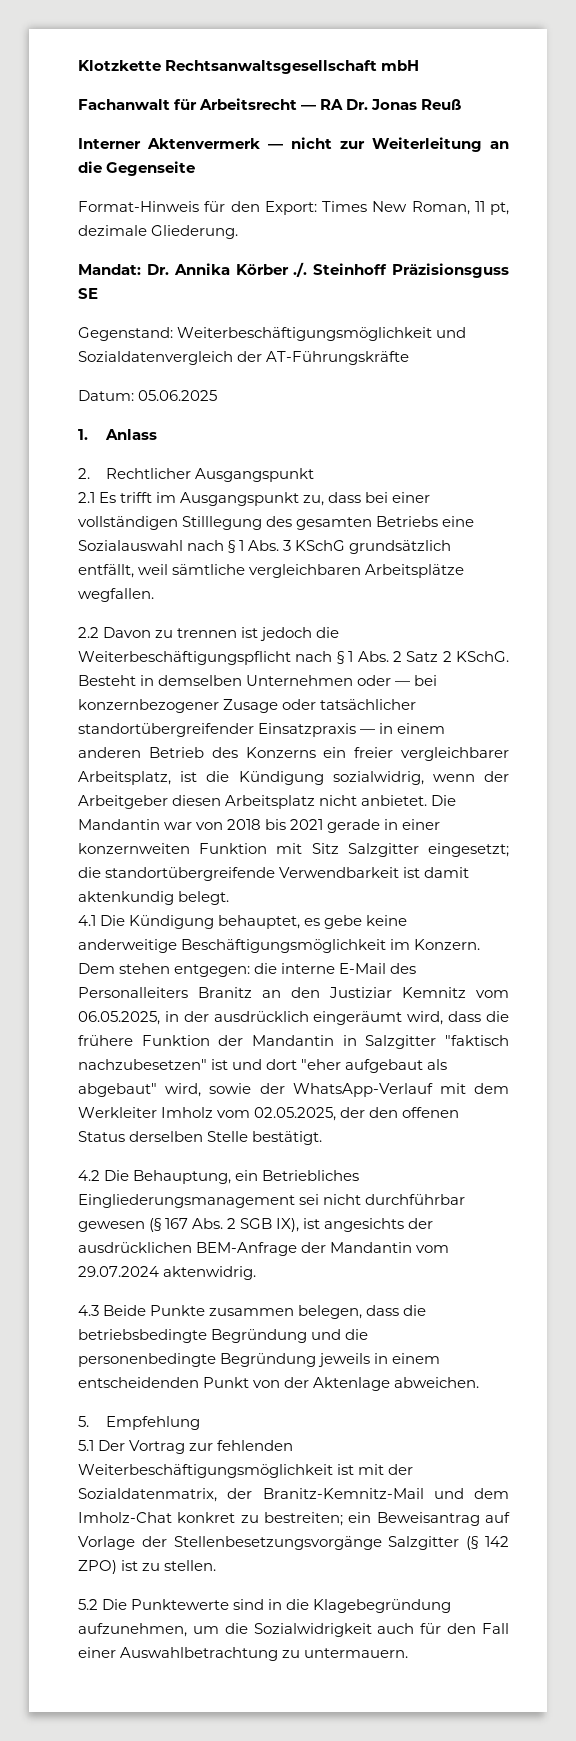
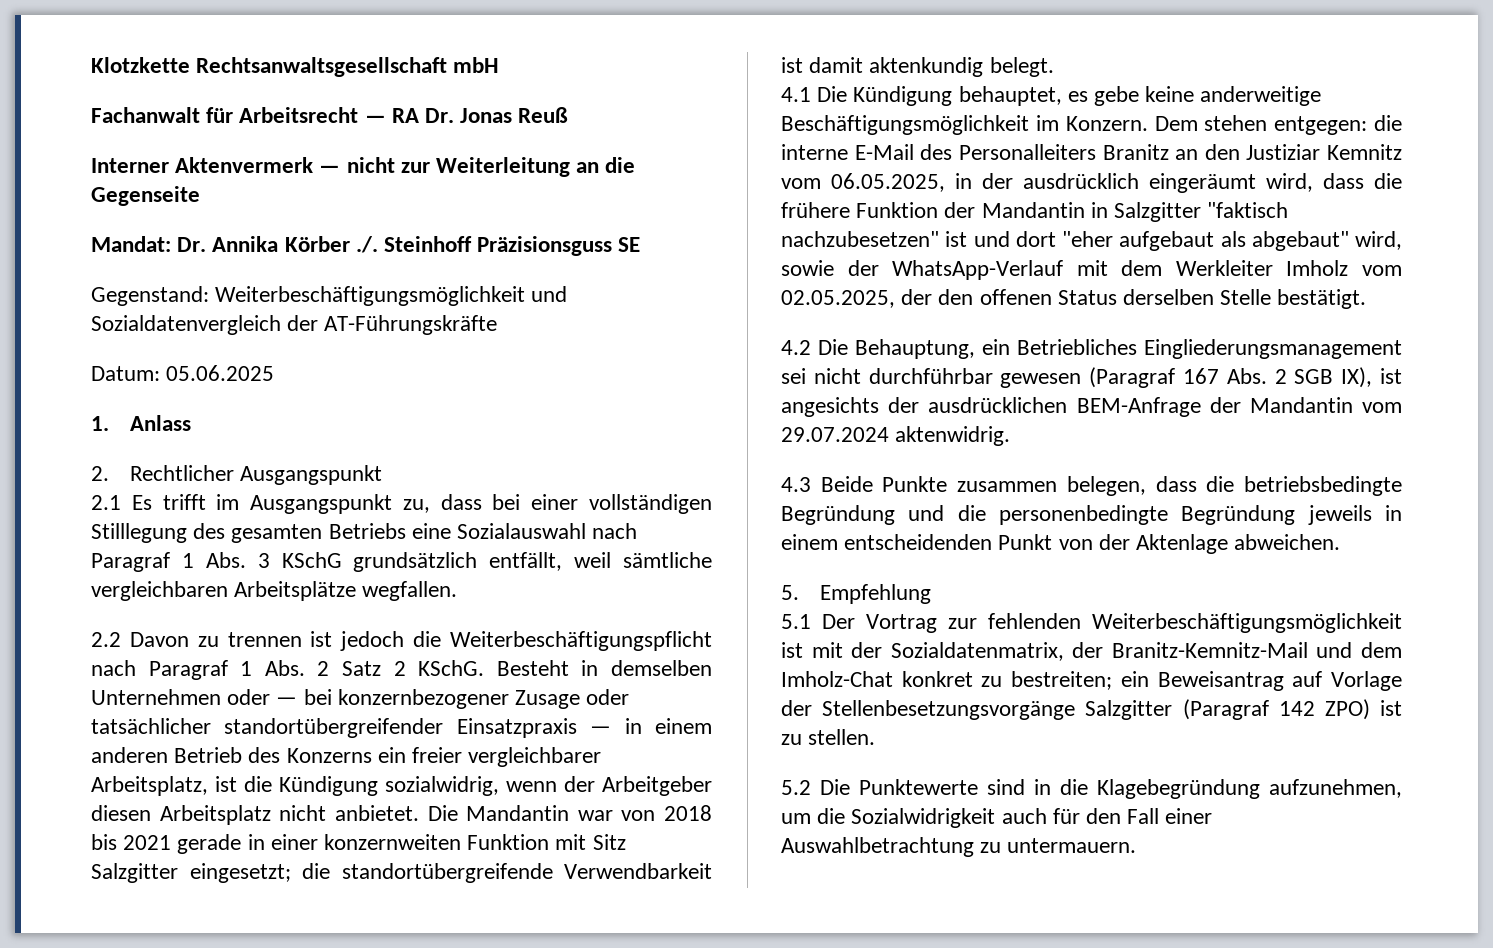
- Format-Hinweis für den Export: Times New Roman, 11 pt, dezimale Gliederung.
- 2.1 Es trifft im Ausgangspunkt zu, dass bei einer vollständigen Stilllegung des gesamten Betriebs eine Sozialauswahl nach § 1 Abs. 3 KSchG grundsätzlich entfällt, weil sämtliche vergleichbaren Arbeitsplätze wegfallen.
+ 2.1 Es trifft im Ausgangspunkt zu, dass bei einer vollständigen Stilllegung des gesamten Betriebs eine Sozialauswahl nach Paragraf 1 Abs. 3 KSchG grundsätzlich entfällt, weil sämtliche vergleichbaren Arbeitsplätze wegfallen.
- 2.2 Davon zu trennen ist jedoch die Weiterbeschäftigungspflicht nach § 1 Abs. 2 Satz 2 KSchG.
+ 2.2 Davon zu trennen ist jedoch die Weiterbeschäftigungspflicht nach Paragraf 1 Abs. 2 Satz 2 KSchG.
- 4.2 Die Behauptung, ein Betriebliches Eingliederungsmanagement sei nicht durchführbar gewesen (§ 167 Abs. 2 SGB IX), ist angesichts der ausdrücklichen BEM-Anfrage der Mandantin vom 29.07.2024 aktenwidrig.
+ 4.2 Die Behauptung, ein Betriebliches Eingliederungsmanagement sei nicht durchführbar gewesen (Paragraf 167 Abs. 2 SGB IX), ist angesichts der ausdrücklichen BEM-Anfrage der Mandantin vom 29.07.2024 aktenwidrig.
- 5.1 Der Vortrag zur fehlenden Weiterbeschäftigungsmöglichkeit ist mit der Sozialdatenmatrix, der Branitz-Kemnitz-Mail und dem Imholz-Chat konkret zu bestreiten; ein Beweisantrag auf Vorlage der Stellenbesetzungsvorgänge Salzgitter (§ 142 ZPO) ist zu stellen.
+ 5.1 Der Vortrag zur fehlenden Weiterbeschäftigungsmöglichkeit ist mit der Sozialdatenmatrix, der Branitz-Kemnitz-Mail und dem Imholz-Chat konkret zu bestreiten; ein Beweisantrag auf Vorlage der Stellenbesetzungsvorgänge Salzgitter (Paragraf 142 ZPO) ist zu stellen.

